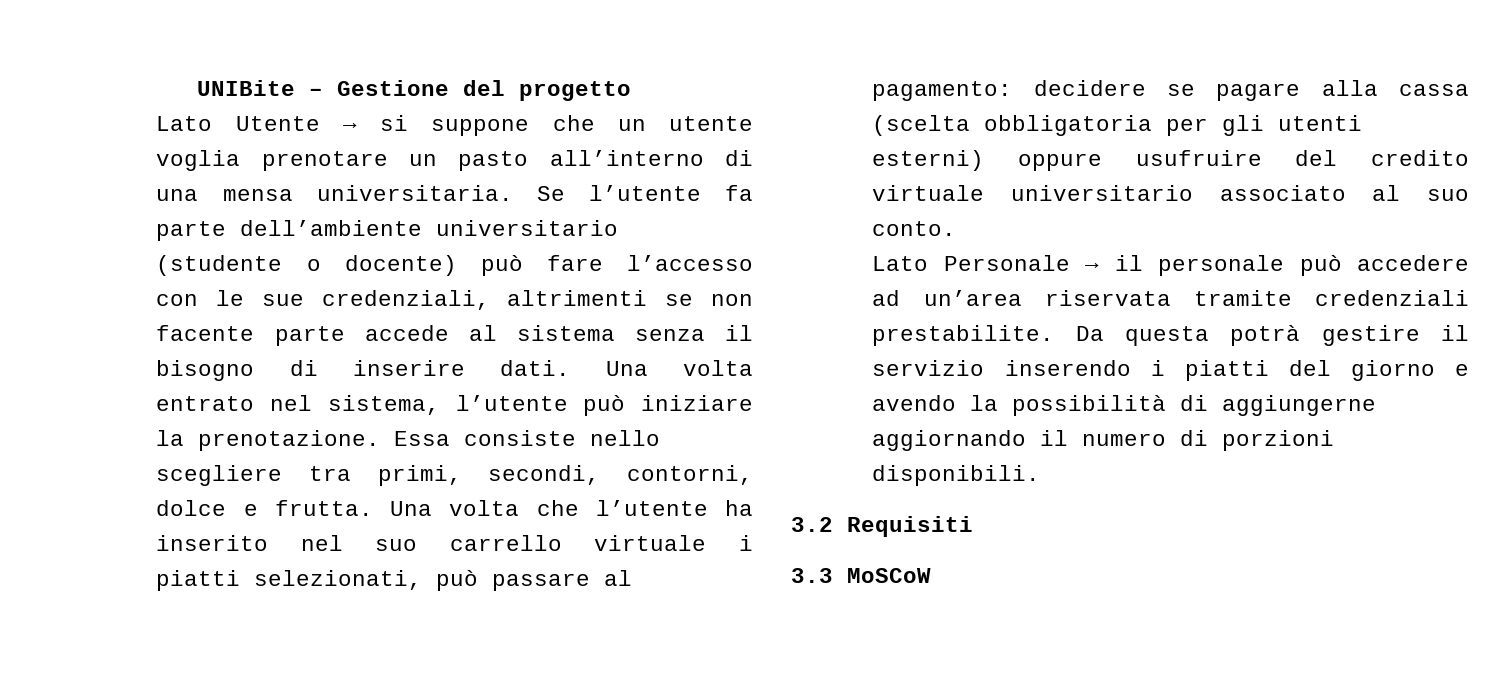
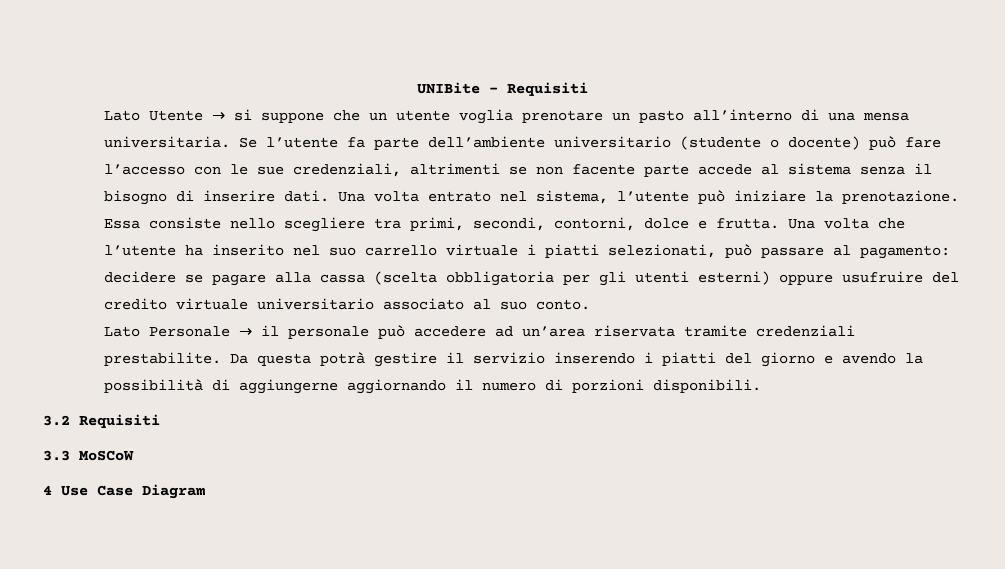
- UNIBite – Gestione del progetto
+ UNIBite – Requisiti
+ 4 Use Case Diagram

